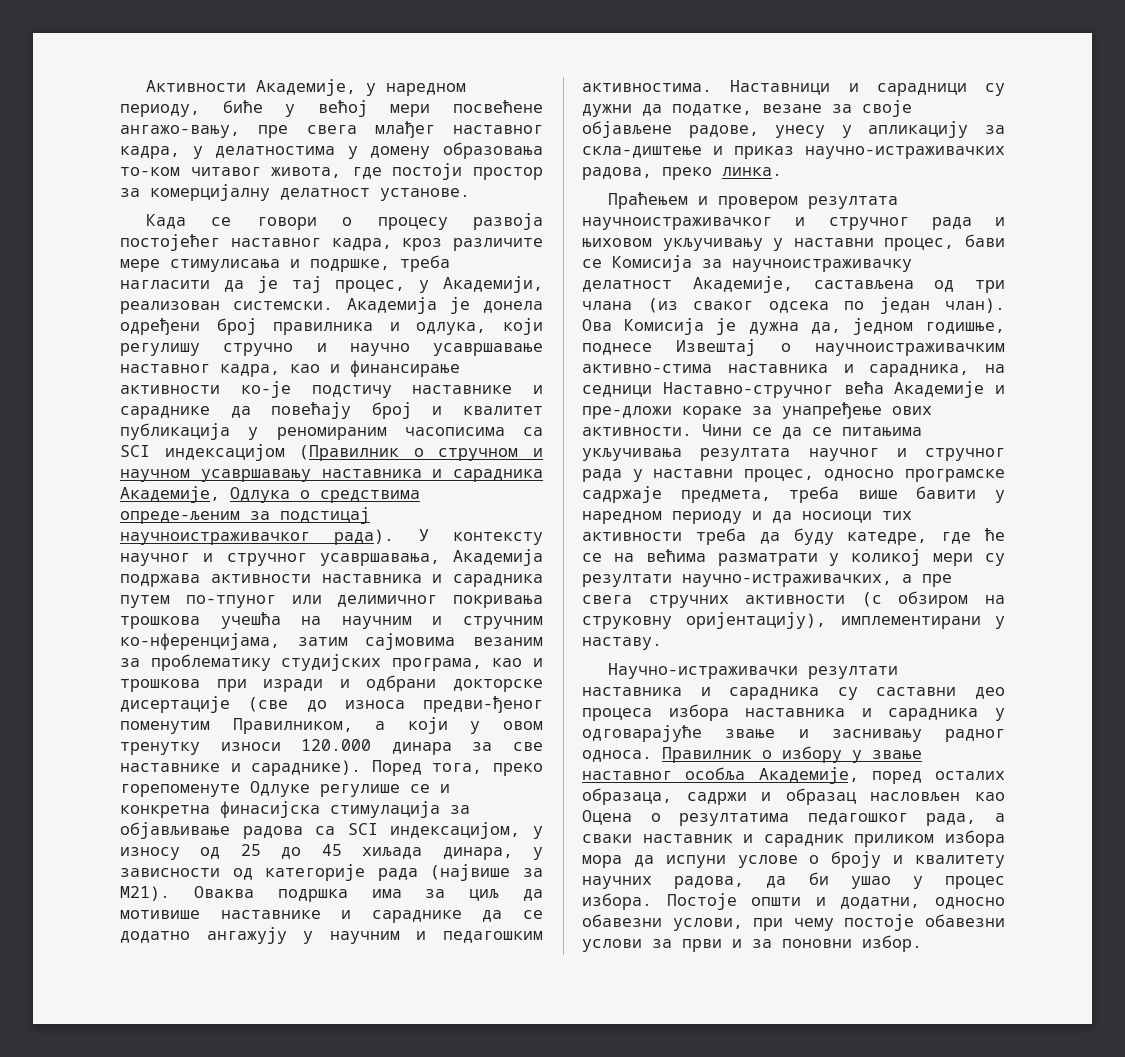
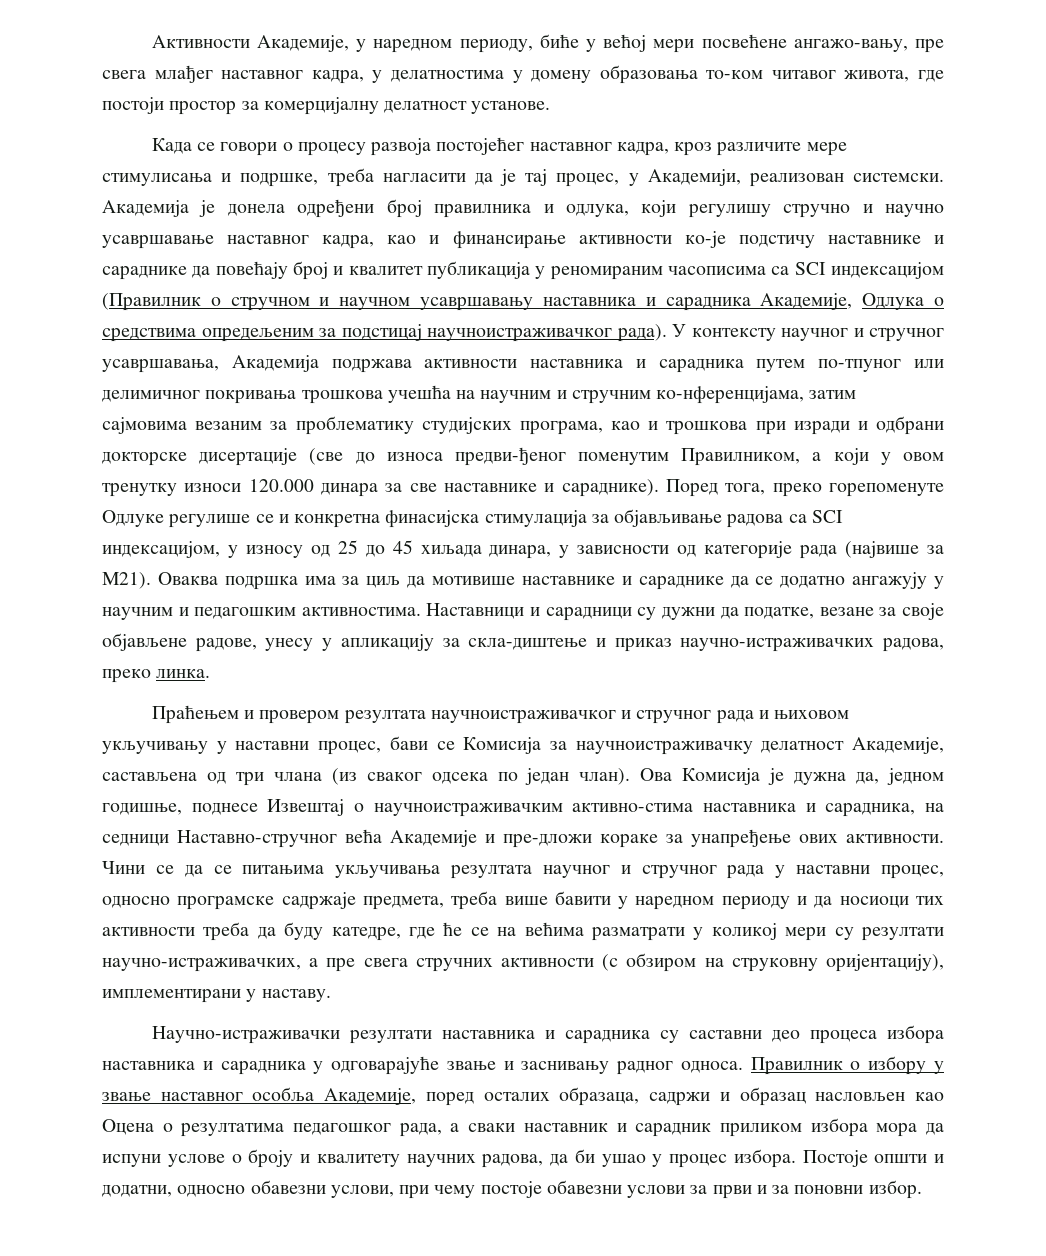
- Академија је донела одређени број правилника и одлука, који регулишу стручно и научно усавршавање наставног кадра, као и финансирање активности ко-је подстичу наставнике и сараднике да повећају број и квалитет публикација у реномираним часописима са SCI индексацијом (Правилник о стручном и научном усавршавању наставника и сарадника Академије, Одлука о средствима опреде-љеним за подстицај научноистраживачког рада).
+ Академија је донела одређени број правилника и одлука, који регулишу стручно и научно усавршавање наставног кадра, као и финансирање активности ко-је подстичу наставнике и сараднике да повећају број и квалитет публикација у реномираним часописима са SCI индексацијом (Правилник о стручном и научном усавршавању наставника и сарадника Академије, Одлука о средствима опредељеним за подстицај научноистраживачког рада).

